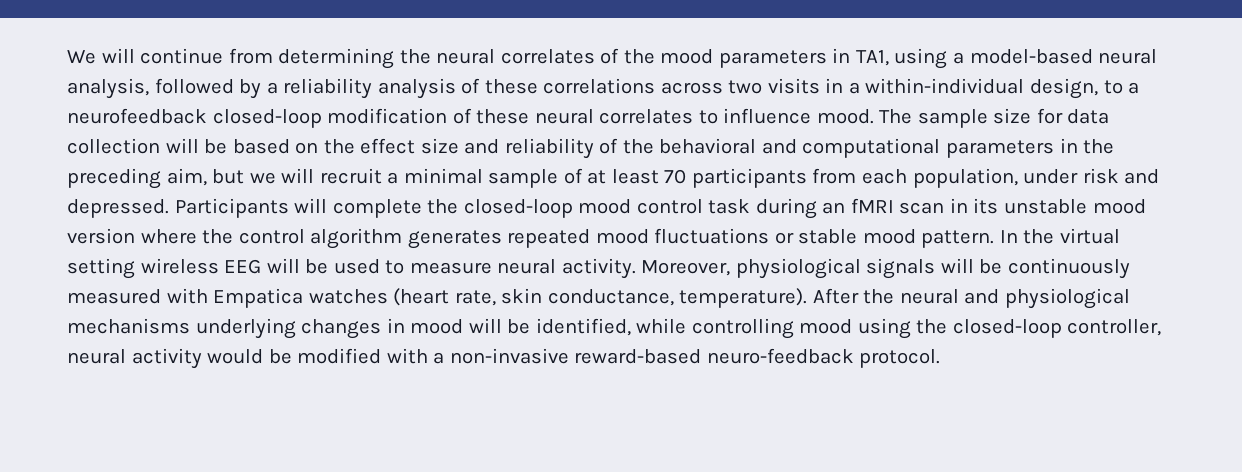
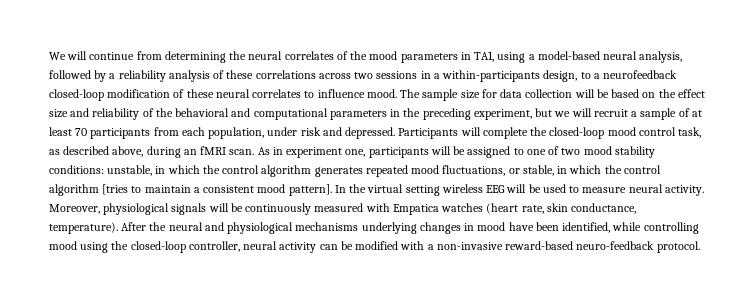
- We will continue from determining the neural correlates of the mood parameters in TA1, using a model-based neural analysis, followed by a reliability analysis of these correlations across two visits in a within-individual design, to a neurofeedback closed-loop modification of these neural correlates to influence mood.
+ We will continue from determining the neural correlates of the mood parameters in TA1, using a model-based neural analysis, followed by a reliability analysis of these correlations across two sessions in a within-participants design, to a neurofeedback closed-loop modification of these neural correlates to influence mood.
- The sample size for data collection will be based on the effect size and reliability of the behavioral and computational parameters in the preceding aim, but we will recruit a minimal sample of at least 70 participants from each population, under risk and depressed.
+ The sample size for data collection will be based on the effect size and reliability of the behavioral and computational parameters in the preceding experiment, but we will recruit a sample of at least 70 participants from each population, under risk and depressed.
- Participants will complete the closed-loop mood control task during an fMRI scan in its unstable mood version where the control algorithm generates repeated mood fluctuations or stable mood pattern.
+ Participants will complete the closed-loop mood control task, as described above, during an fMRI scan. As in experiment one, participants will be assigned to one of two mood stability conditions: unstable, in which the control algorithm generates repeated mood fluctuations, or stable, in which the control algorithm [tries to maintain a consistent mood pattern].
- After the neural and physiological mechanisms underlying changes in mood will be identified, while controlling mood using the closed-loop controller, neural activity would be modified with a non-invasive reward-based neuro-feedback protocol.
+ After the neural and physiological mechanisms underlying changes in mood have been identified, while controlling mood using the closed-loop controller, neural activity can be modified with a non-invasive reward-based neuro-feedback protocol.

